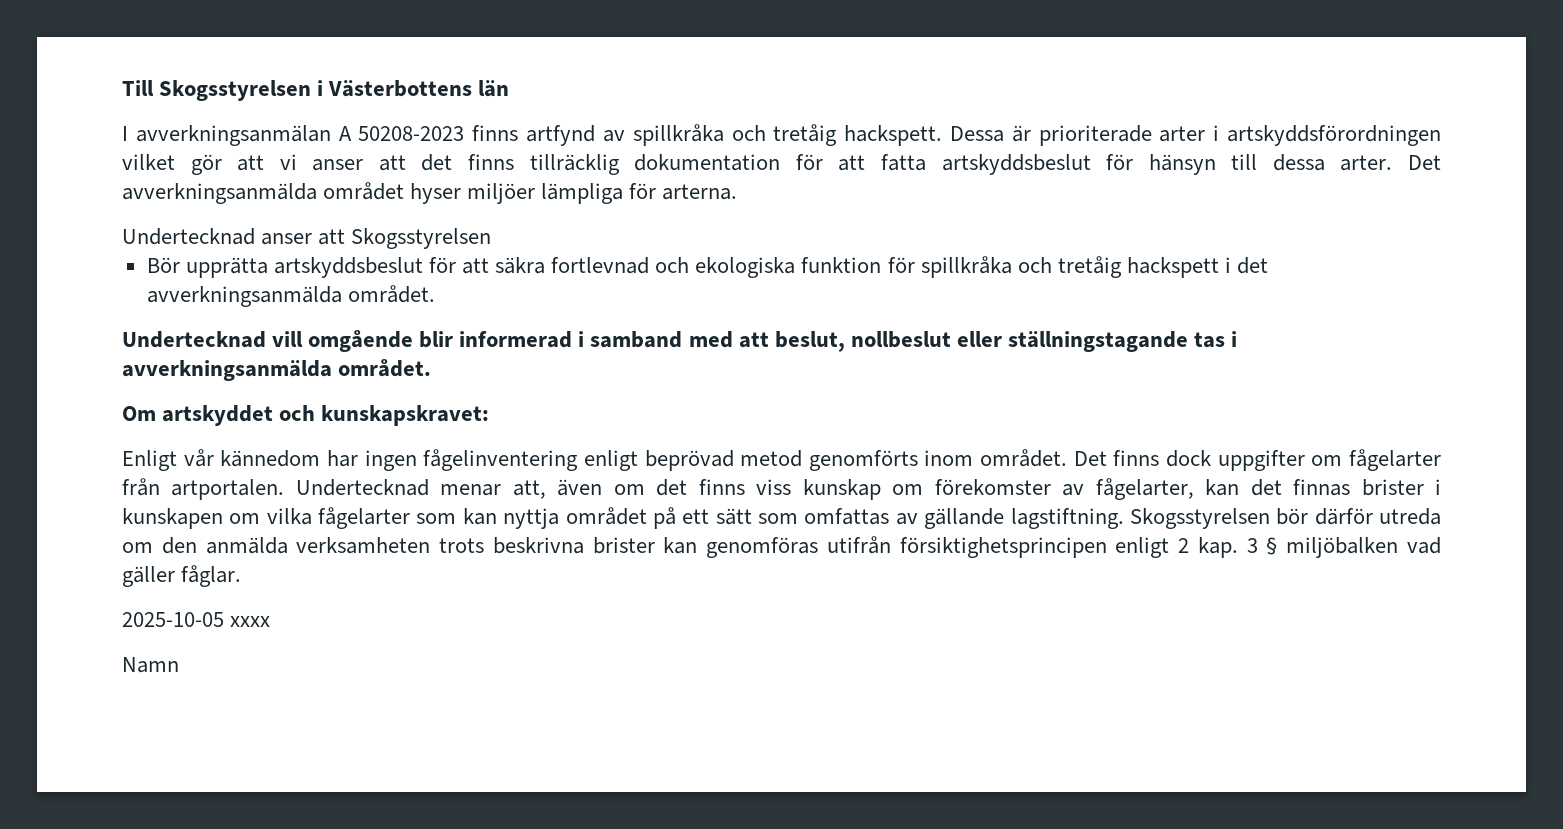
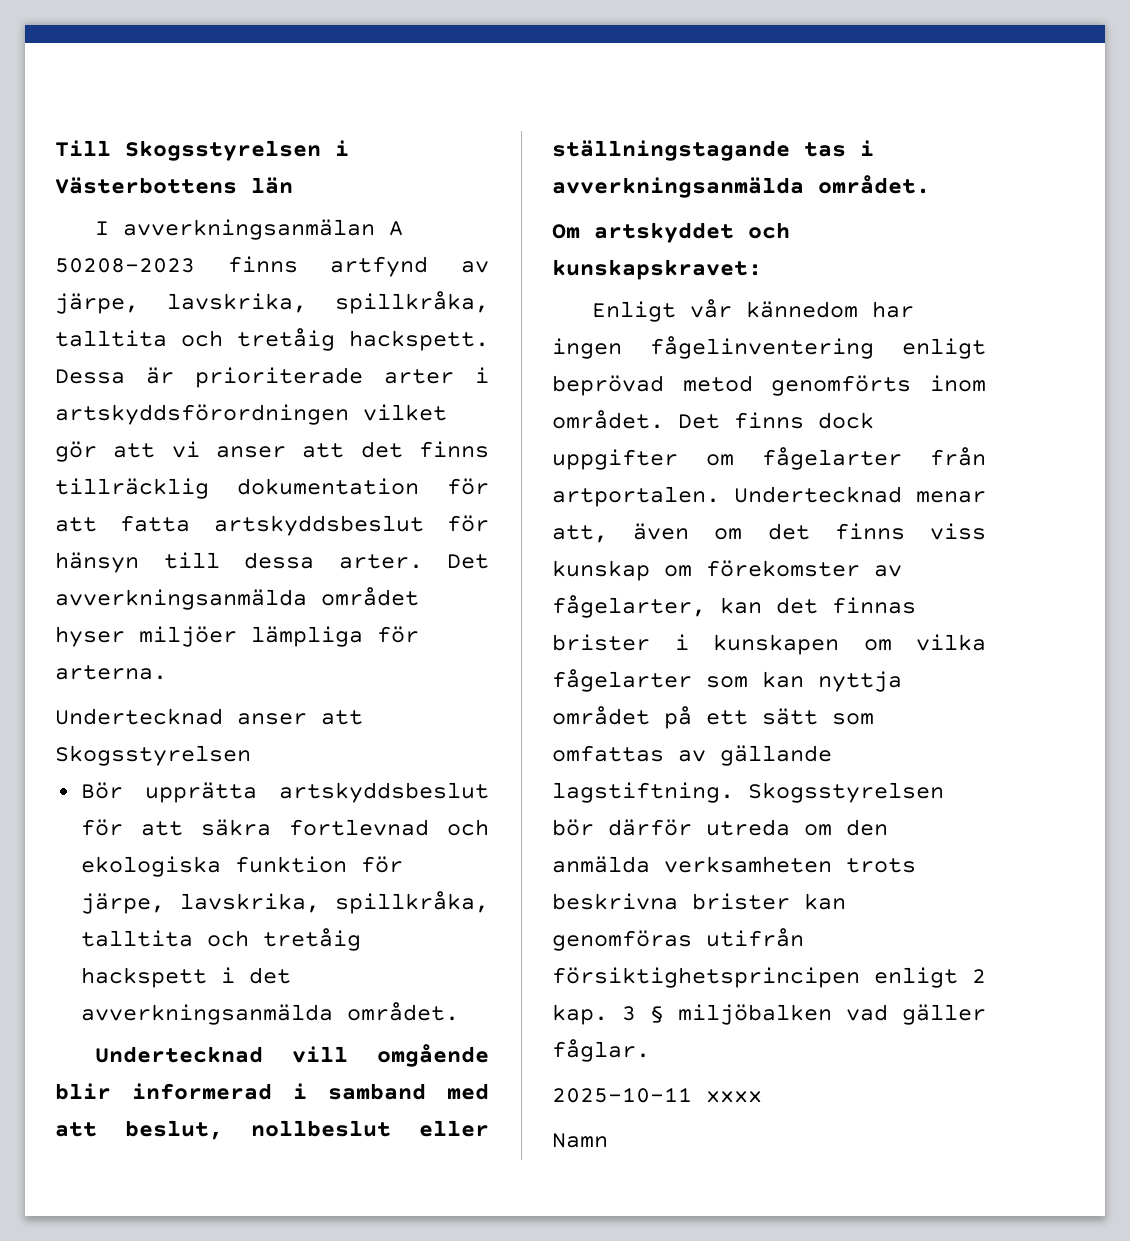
- I avverkningsanmälan A 50208-2023 finns artfynd av spillkråka och tretåig hackspett.
+ I avverkningsanmälan A 50208-2023 finns artfynd av järpe, lavskrika, spillkråka, talltita och tretåig hackspett.
- Bör upprätta artskyddsbeslut för att säkra fortlevnad och ekologiska funktion för spillkråka och tretåig hackspett i det avverkningsanmälda området.
+ Bör upprätta artskyddsbeslut för att säkra fortlevnad och ekologiska funktion för järpe, lavskrika, spillkråka, talltita och tretåig hackspett i det avverkningsanmälda området.
- 2025-10-05 xxxx
+ 2025-10-11 xxxx

